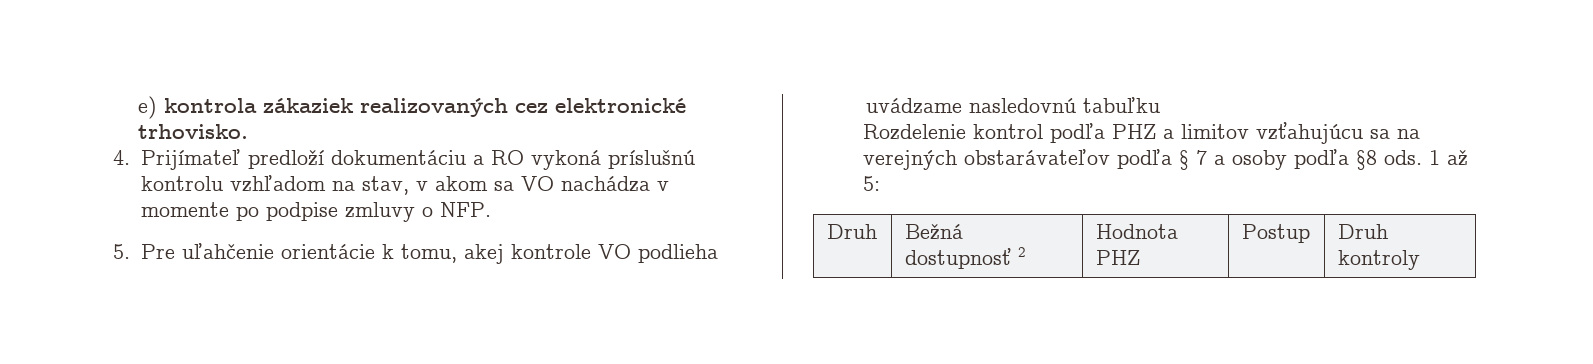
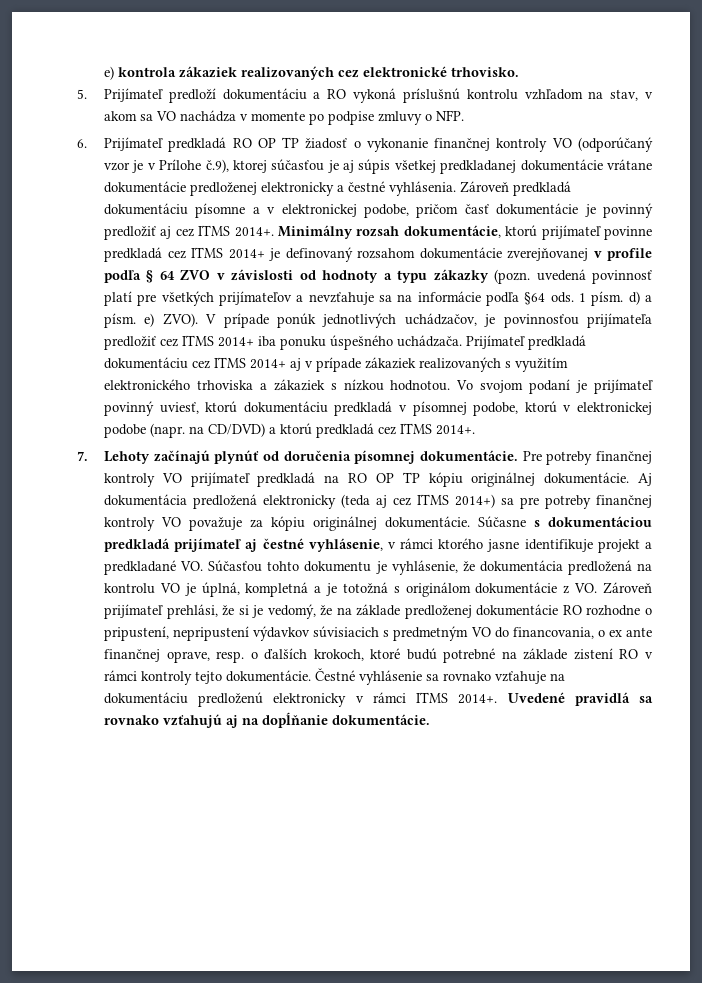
- 4. Prijímateľ predloží dokumentáciu a RO vykoná príslušnú kontrolu vzhľadom na stav, v akom sa VO nachádza v momente po podpise zmluvy o NFP.
+ 5. Prijímateľ predloží dokumentáciu a RO vykoná príslušnú kontrolu vzhľadom na stav, v akom sa VO nachádza v momente po podpise zmluvy o NFP.
- 5. Pre uľahčenie orientácie k tomu, akej kontrole VO podlieha uvádzame nasledovnú tabuľku
- Rozdelenie kontrol podľa PHZ a limitov vzťahujúcu sa na verejných obstarávateľov podľa § 7 a osoby podľa §8 ods. 1 až 5:
- Druh | Bežná dostupnosť 2 | Hodnota PHZ | Postup | Druh kontroly
+ 6. Prijímateľ predkladá RO OP TP žiadosť o vykonanie finančnej kontroly VO (odporúčaný vzor je v Prílohe č.9), ktorej súčasťou je aj súpis všetkej predkladanej dokumentácie vrátane dokumentácie predloženej elektronicky a čestné vyhlásenia. Zároveň predkladá dokumentáciu písomne a v elektronickej podobe, pričom časť dokumentácie je povinný predložiť aj cez ITMS 2014+. Minimálny rozsah dokumentácie, ktorú prijímateľ povinne predkladá cez ITMS 2014+ je definovaný rozsahom dokumentácie zverejňovanej v profile podľa § 64 ZVO v závislosti od hodnoty a typu zákazky (pozn. uvedená povinnosť platí pre všetkých prijímateľov a nevzťahuje sa na informácie podľa §64 ods. 1 písm. d) a písm. e) ZVO). V prípade ponúk jednotlivých uchádzačov, je povinnosťou prijímateľa predložiť cez ITMS 2014+ iba ponuku úspešného uchádzača. Prijímateľ predkladá dokumentáciu cez ITMS 2014+ aj v prípade zákaziek realizovaných s využitím elektronického trhoviska a zákaziek s nízkou hodnotou. Vo svojom podaní je prijímateľ povinný uviesť, ktorú dokumentáciu predkladá v písomnej podobe, ktorú v elektronickej podobe (napr. na CD/DVD) a ktorú predkladá cez ITMS 2014+.
+ 7. Lehoty začínajú plynúť od doručenia písomnej dokumentácie. Pre potreby finančnej kontroly VO prijímateľ predkladá na RO OP TP kópiu originálnej dokumentácie. Aj dokumentácia predložená elektronicky (teda aj cez ITMS 2014+) sa pre potreby finančnej kontroly VO považuje za kópiu originálnej dokumentácie. Súčasne s dokumentáciou predkladá prijímateľ aj čestné vyhlásenie, v rámci ktorého jasne identifikuje projekt a predkladané VO. Súčasťou tohto dokumentu je vyhlásenie, že dokumentácia predložená na kontrolu VO je úplná, kompletná a je totožná s originálom dokumentácie z VO. Zároveň prijímateľ prehlási, že si je vedomý, že na základe predloženej dokumentácie RO rozhodne o pripustení, nepripustení výdavkov súvisiacich s predmetným VO do financovania, o ex ante finančnej oprave, resp. o ďalších krokoch, ktoré budú potrebné na základe zistení RO v rámci kontroly tejto dokumentácie. Čestné vyhlásenie sa rovnako vzťahuje na dokumentáciu predloženú elektronicky v rámci ITMS 2014+. Uvedené pravidlá sa rovnako vzťahujú aj na dopĺňanie dokumentácie.

